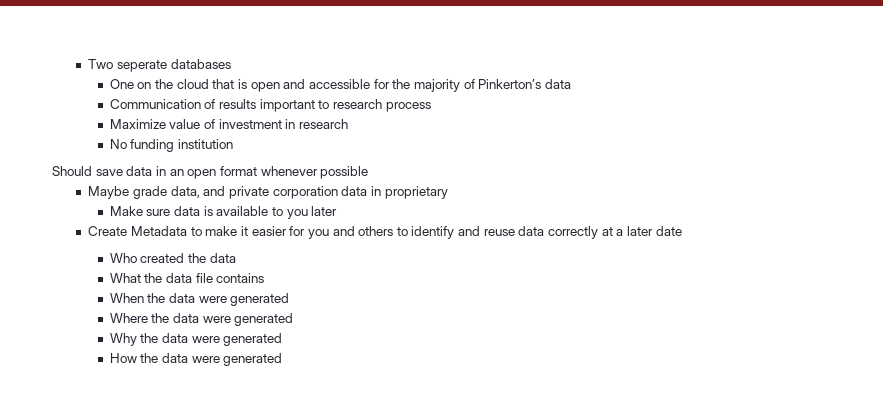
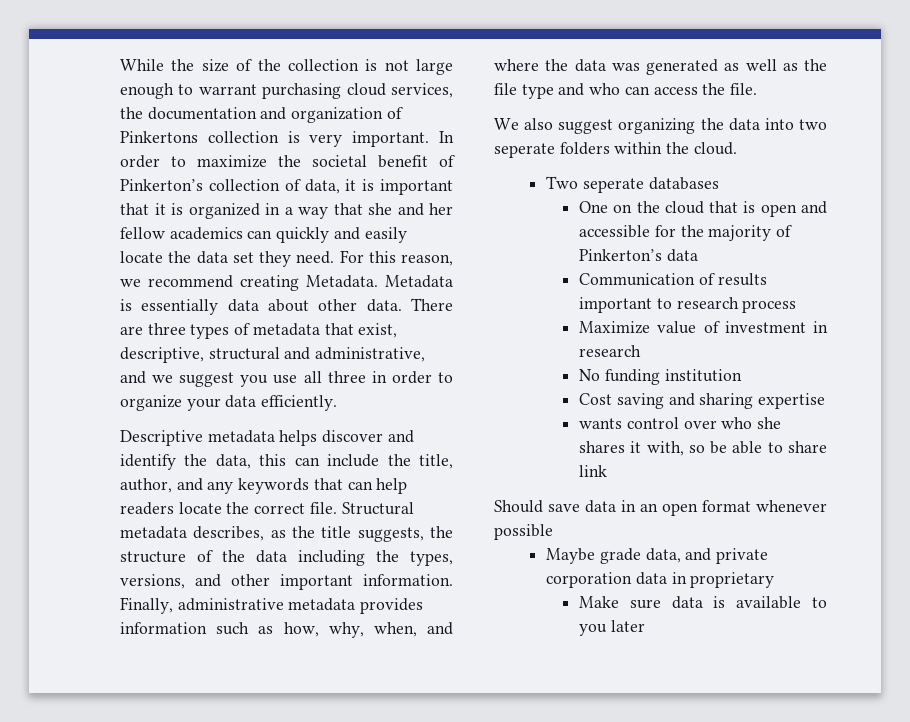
+ While the size of the collection is not large enough to warrant purchasing cloud services, the documentation and organization of Pinkertons collection is very important. In order to maximize the societal benefit of Pinkerton’s collection of data, it is important that it is organized in a way that she and her fellow academics can quickly and easily locate the data set they need. For this reason, we recommend creating Metadata. Metadata is essentially data about other data. There are three types of metadata that exist, descriptive, structural and administrative, and we suggest you use all three in order to organize your data efficiently.
+ Descriptive metadata helps discover and identify the data, this can include the title, author, and any keywords that can help readers locate the correct file. Structural metadata describes, as the title suggests, the structure of the data including the types, versions, and other important information. Finally, administrative metadata provides information such as how, why, when, and where the data was generated as well as the file type and who can access the file.
+ We also suggest organizing the data into two seperate folders within the cloud.
+ Cost saving and sharing expertise
+ wants control over who she shares it with, so be able to share link
- Create Metadata to make it easier for you and others to identify and reuse data correctly at a later date
- Who created the data
- What the data file contains
- When the data were generated
- Where the data were generated
- Why the data were generated
- How the data were generated

